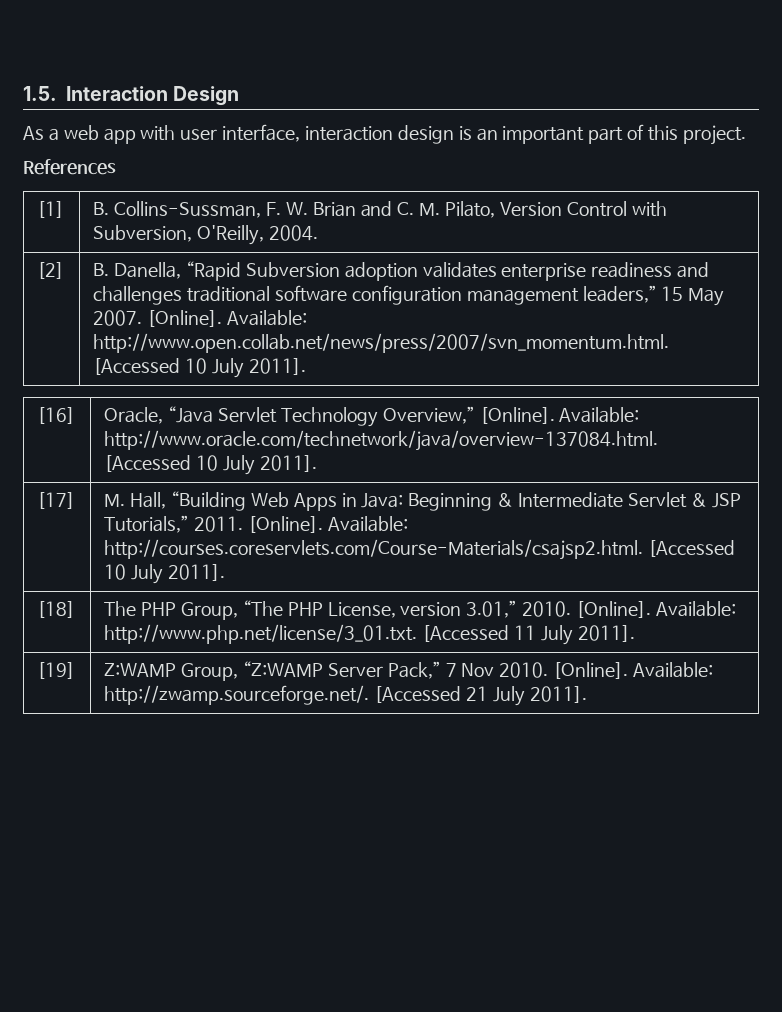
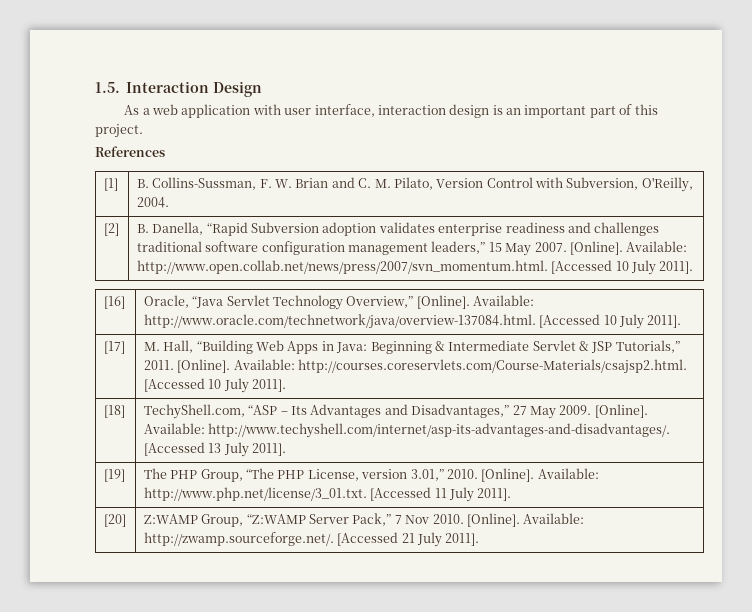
- As a web app with user interface, interaction design is an important part of this project.
+ As a web application with user interface, interaction design is an important part of this project.
- [18] | The PHP Group, “The PHP License, version 3.01,” 2010. [Online]. Available: http://www.php.net/license/3_01.txt. [Accessed 11 July 2011].
+ [18] | TechyShell.com, “ASP – Its Advantages and Disadvantages,” 27 May 2009. [Online]. Available: http://www.techyshell.com/internet/asp-its-advantages-and-disadvantages/. [Accessed 13 July 2011].
+ [19] | The PHP Group, “The PHP License, version 3.01,” 2010. [Online]. Available: http://www.php.net/license/3_01.txt. [Accessed 11 July 2011].
- [19] | Z:WAMP Group, “Z:WAMP Server Pack,” 7 Nov 2010. [Online]. Available: http://zwamp.sourceforge.net/. [Accessed 21 July 2011].
+ [20] | Z:WAMP Group, “Z:WAMP Server Pack,” 7 Nov 2010. [Online]. Available: http://zwamp.sourceforge.net/. [Accessed 21 July 2011].

